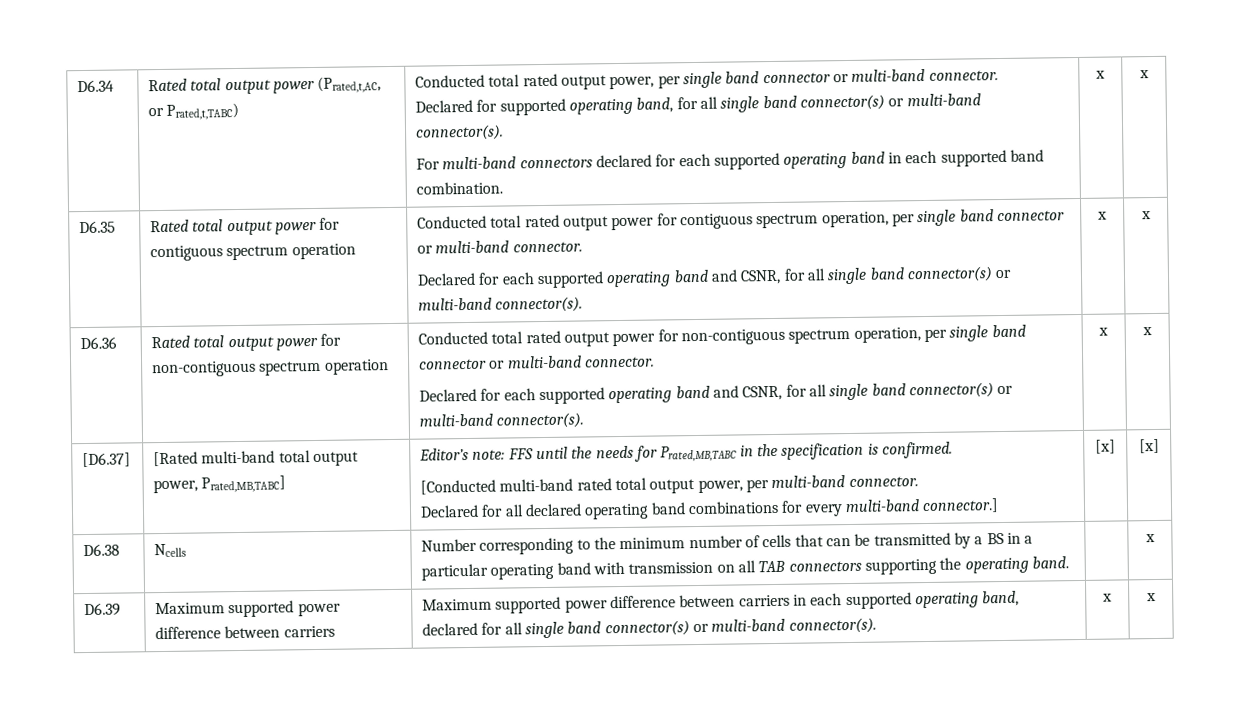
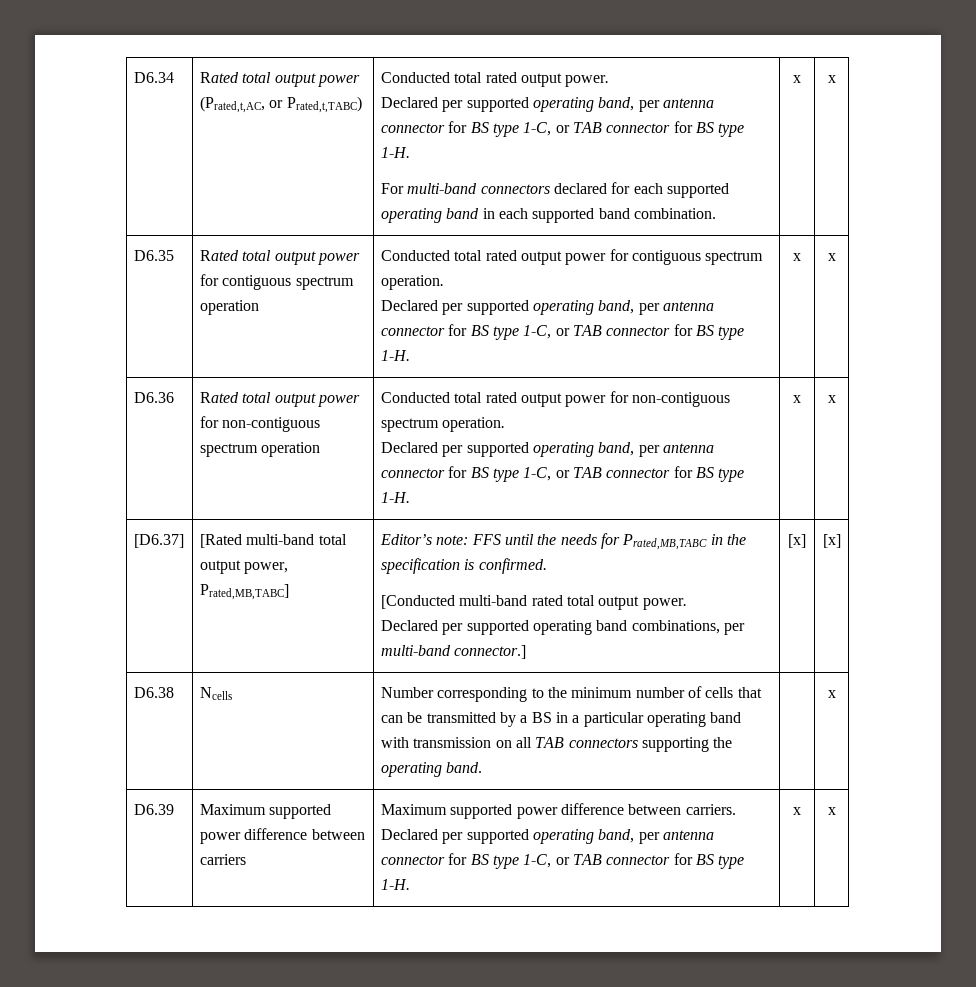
- Conducted total rated output power, per single band connector or multi-band connector.
- Declared for supported operating band, for all single band connector(s) or multi-band connector(s).
+ Conducted total rated output power.
+ Declared per supported operating band, per antenna connector for BS type 1-C, or TAB connector for BS type 1-H.
- Conducted total rated output power for contiguous spectrum operation, per single band connector or multi-band connector.
- Declared for each supported operating band and CSNR, for all single band connector(s) or multi-band connector(s).
+ Conducted total rated output power for contiguous spectrum operation.
+ Declared per supported operating band, per antenna connector for BS type 1-C, or TAB connector for BS type 1-H.
- Conducted total rated output power for non-contiguous spectrum operation, per single band connector or multi-band connector.
- Declared for each supported operating band and CSNR, for all single band connector(s) or multi-band connector(s).
+ Conducted total rated output power for non-contiguous spectrum operation.
+ Declared per supported operating band, per antenna connector for BS type 1-C, or TAB connector for BS type 1-H.
- [Conducted multi-band rated total output power, per multi-band connector.
- Declared for all declared operating band combinations for every multi-band connector.]
+ [Conducted multi-band rated total output power.
+ Declared per supported operating band combinations, per multi-band connector.]
- D6.39 | Maximum supported power difference between carriers | Maximum supported power difference between carriers in each supported operating band, declared for all single band connector(s) or multi-band connector(s). | x | x
+ D6.39 | Maximum supported power difference between carriers | Maximum supported power difference between carriers. Declared per supported operating band, per antenna connector for BS type 1-C, or TAB connector for BS type 1-H. | x | x

